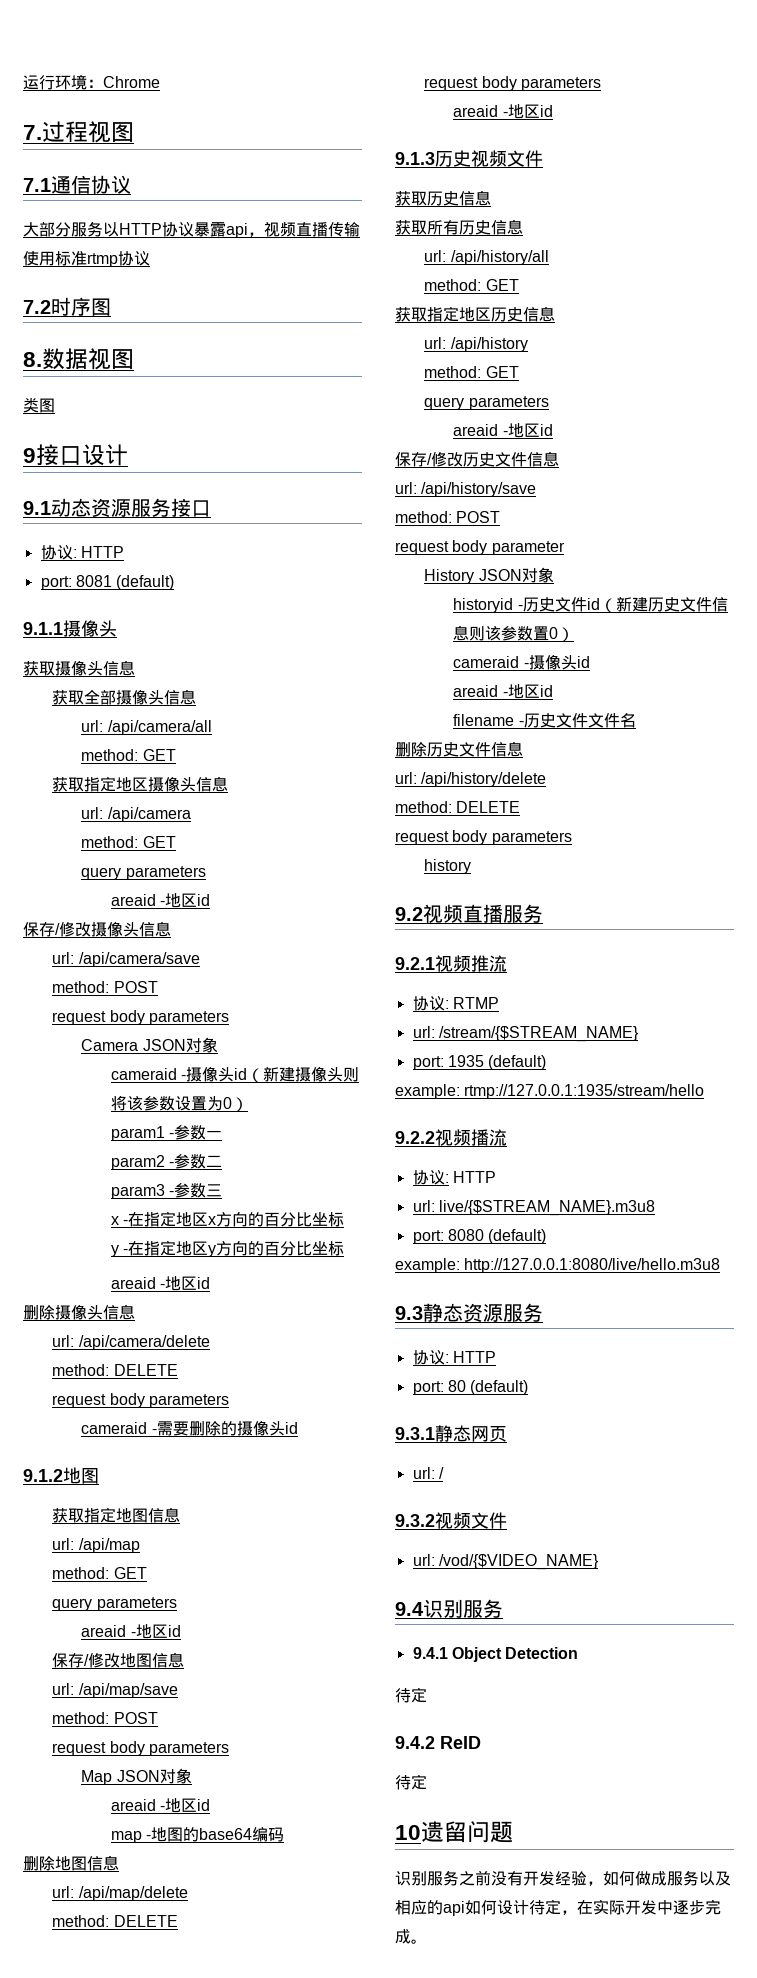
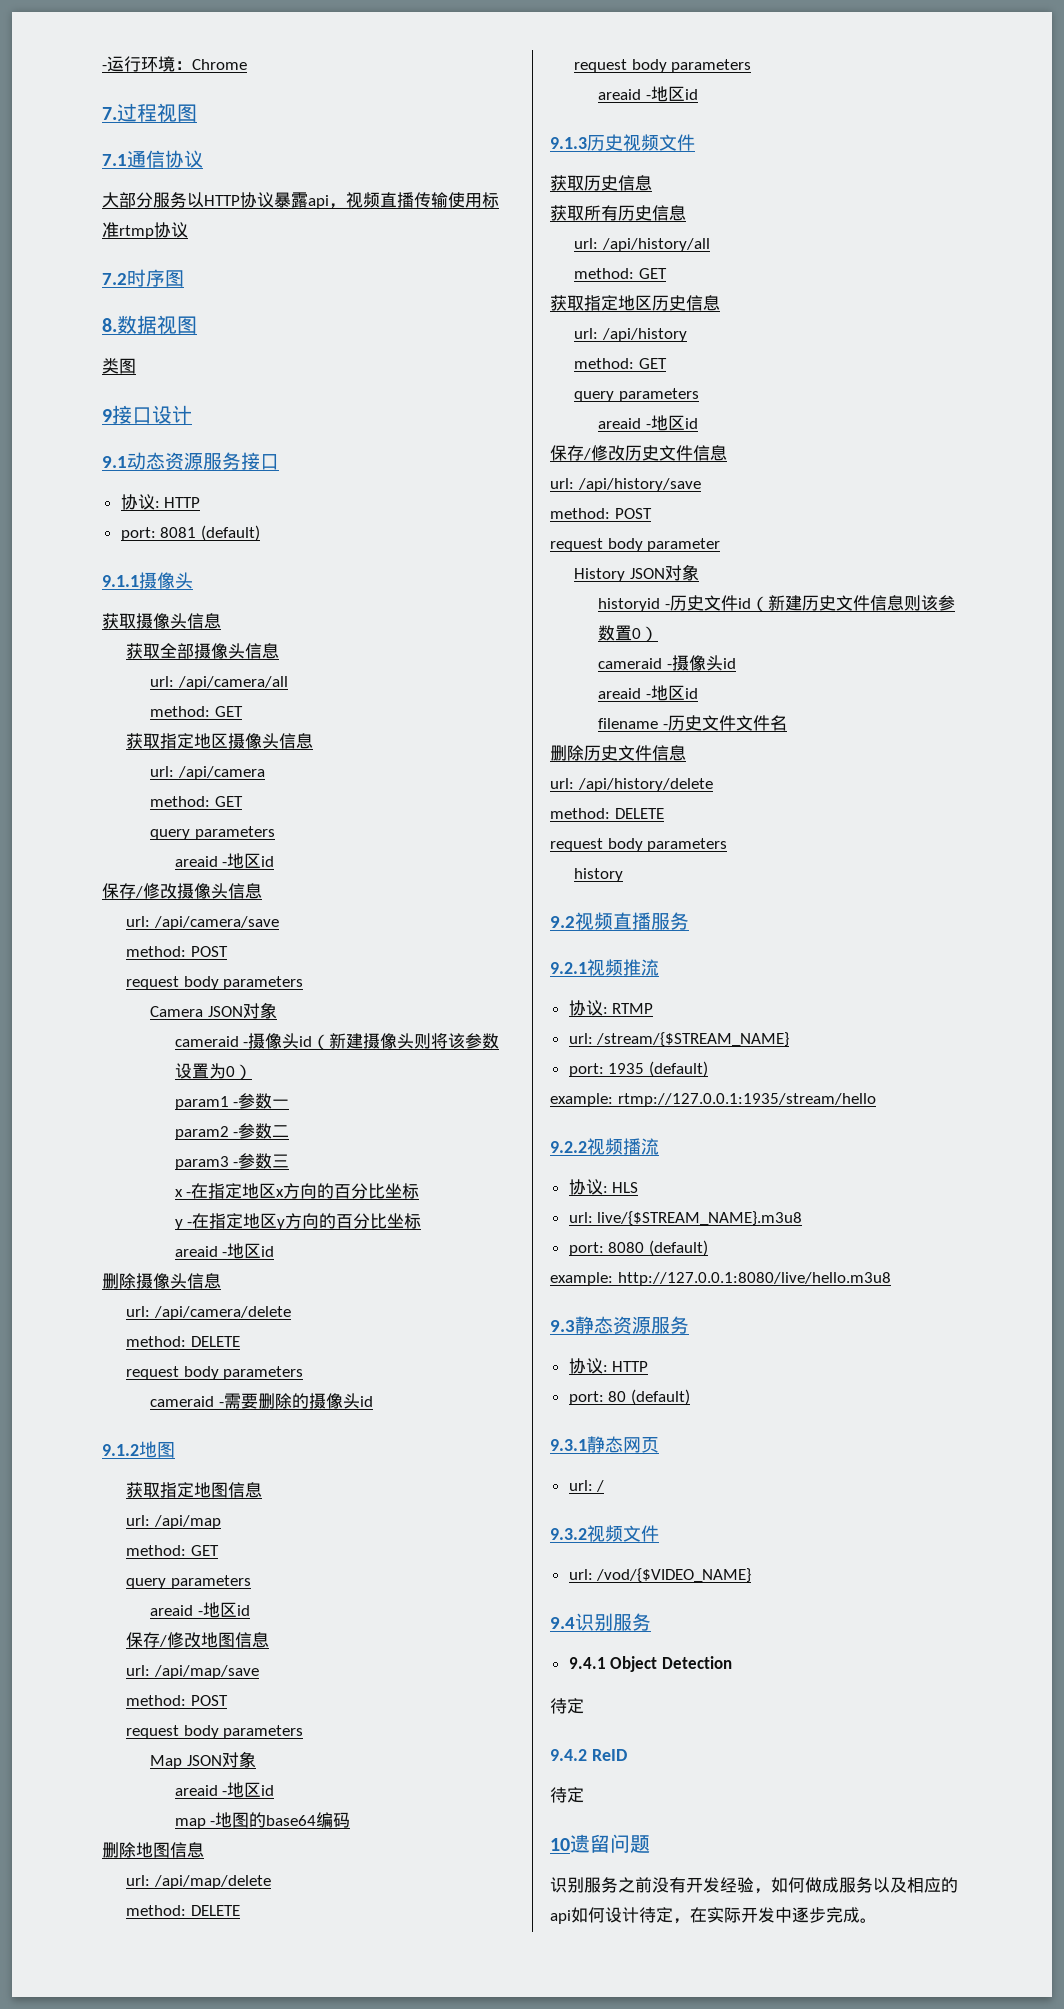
- 运行环境：Chrome
+ -运行环境：Chrome
  9.2.2视频播流
- 协议: HTTP
+ 协议: HLS

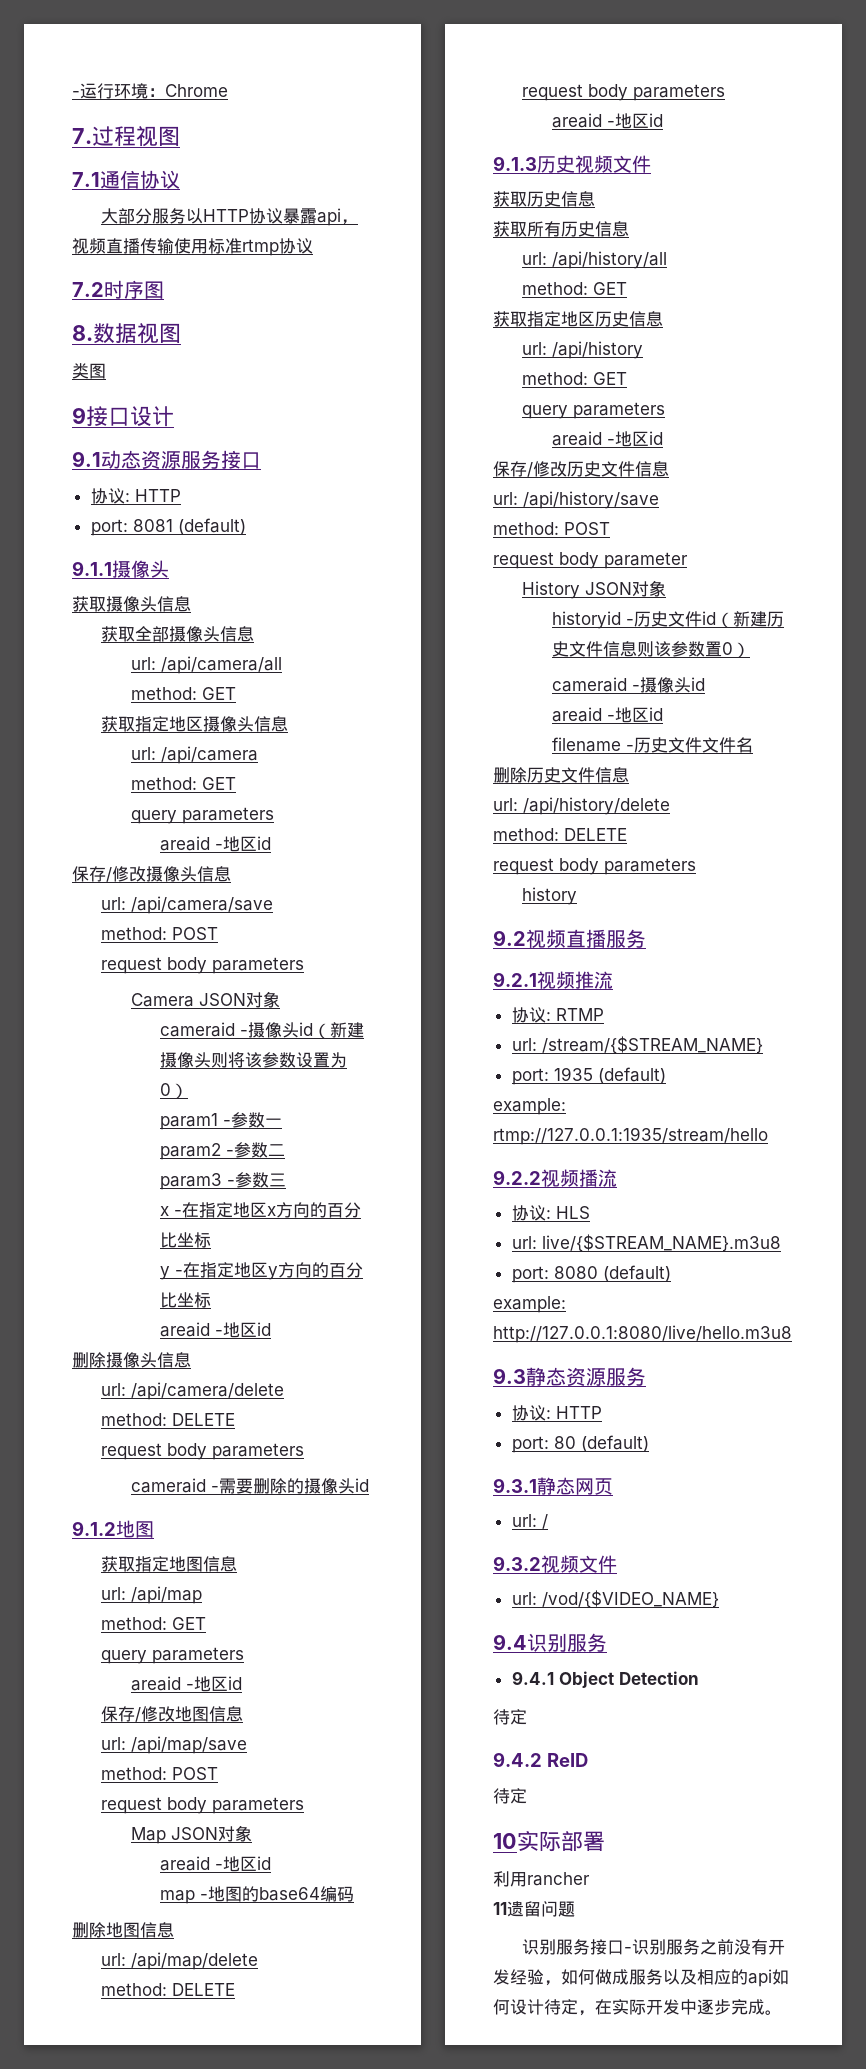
- 10遗留问题
+ 10实际部署
+ 利用rancher
+ 11遗留问题
- 识别服务之前没有开发经验，如何做成服务以及相应的api如何设计待定，在实际开发中逐步完成。
+ 识别服务接口-识别服务之前没有开发经验，如何做成服务以及相应的api如何设计待定，在实际开发中逐步完成。

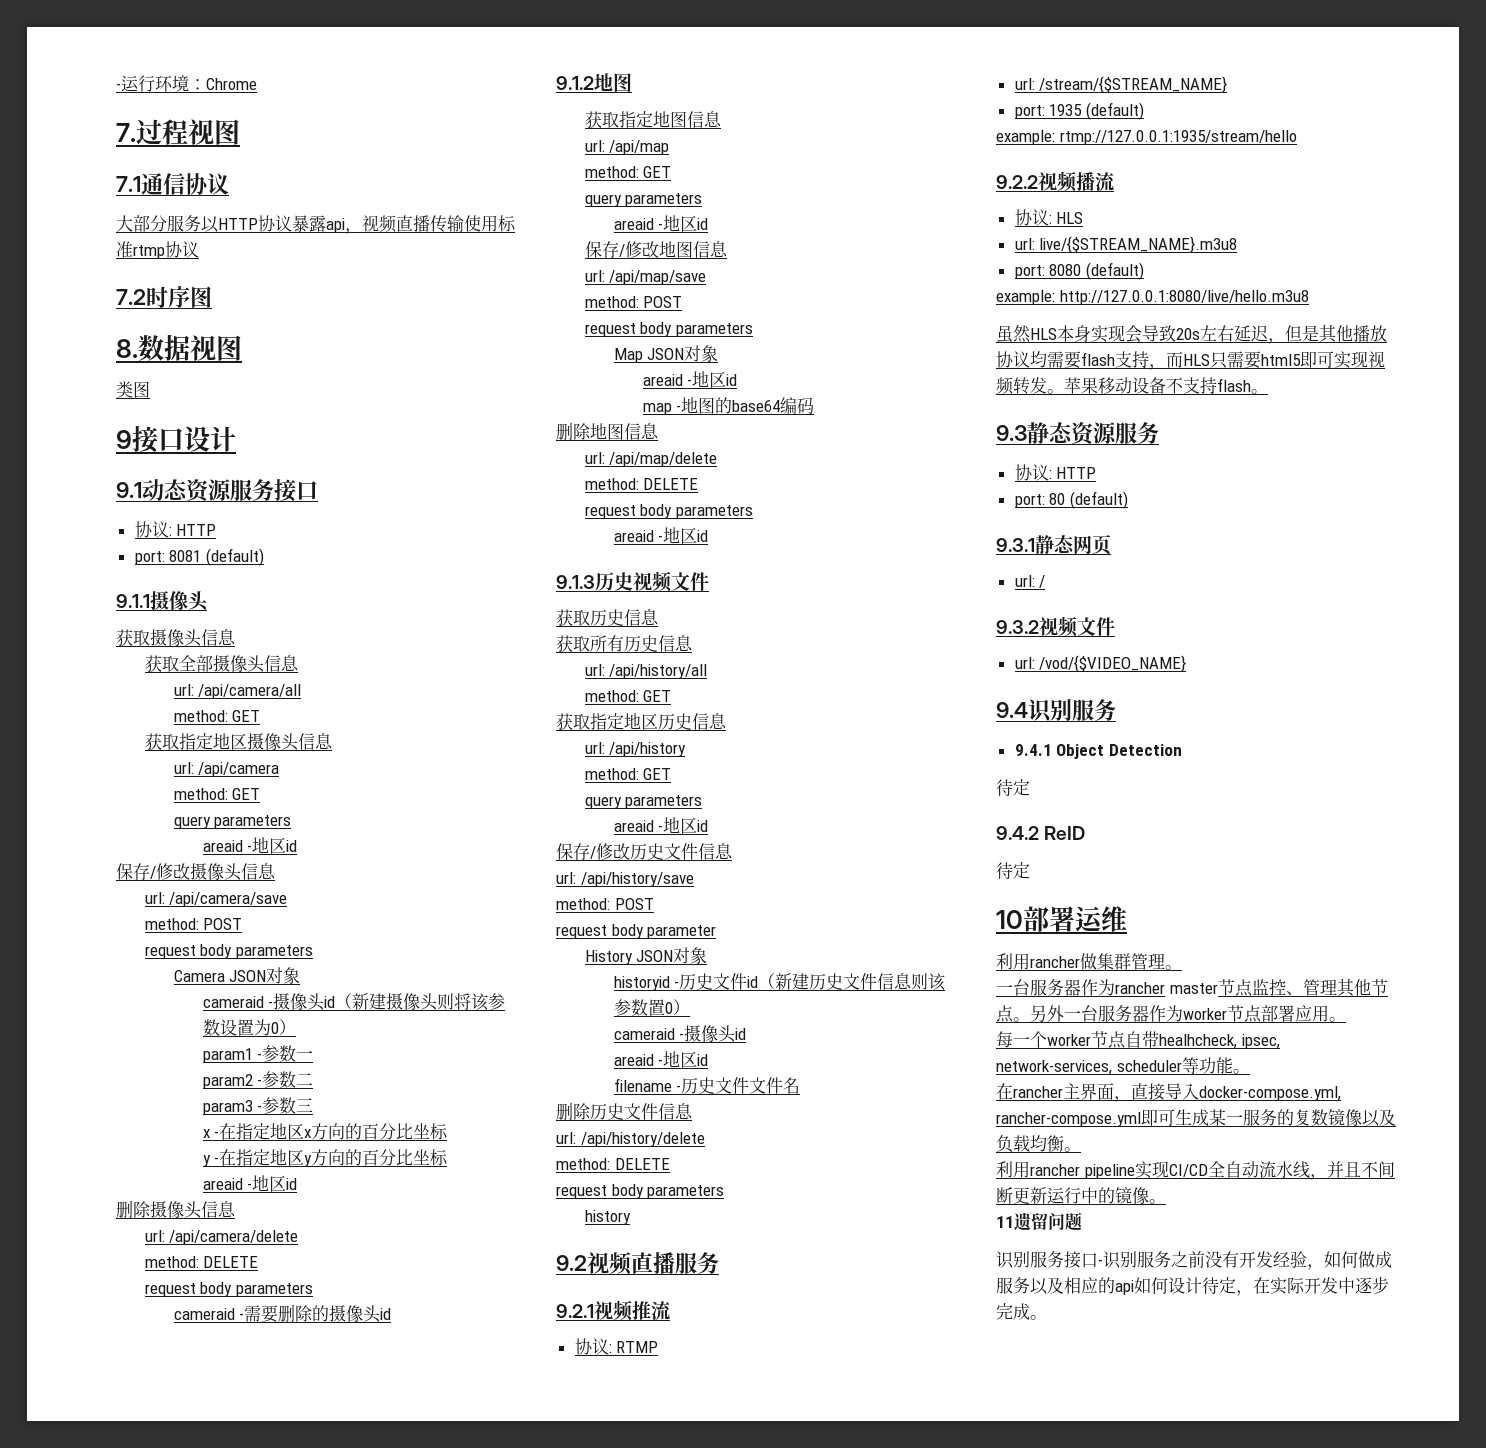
+ 虽然HLS本身实现会导致20s左右延迟，但是其他播放协议均需要flash支持，而HLS只需要html5即可实现视频转发。苹果移动设备不支持flash。
- 10实际部署
- 利用rancher
+ 10部署运维
+ 利用rancher做集群管理。
+ 一台服务器作为rancher master节点监控、管理其他节点。另外一台服务器作为worker节点部署应用。
+ 每一个worker节点自带healhcheck, ipsec, network-services, scheduler等功能。
+ 在rancher主界面，直接导入docker-compose.yml, rancher-compose.yml即可生成某一服务的复数镜像以及负载均衡。
+ 利用rancher pipeline实现CI/CD全自动流水线，并且不间断更新运行中的镜像。

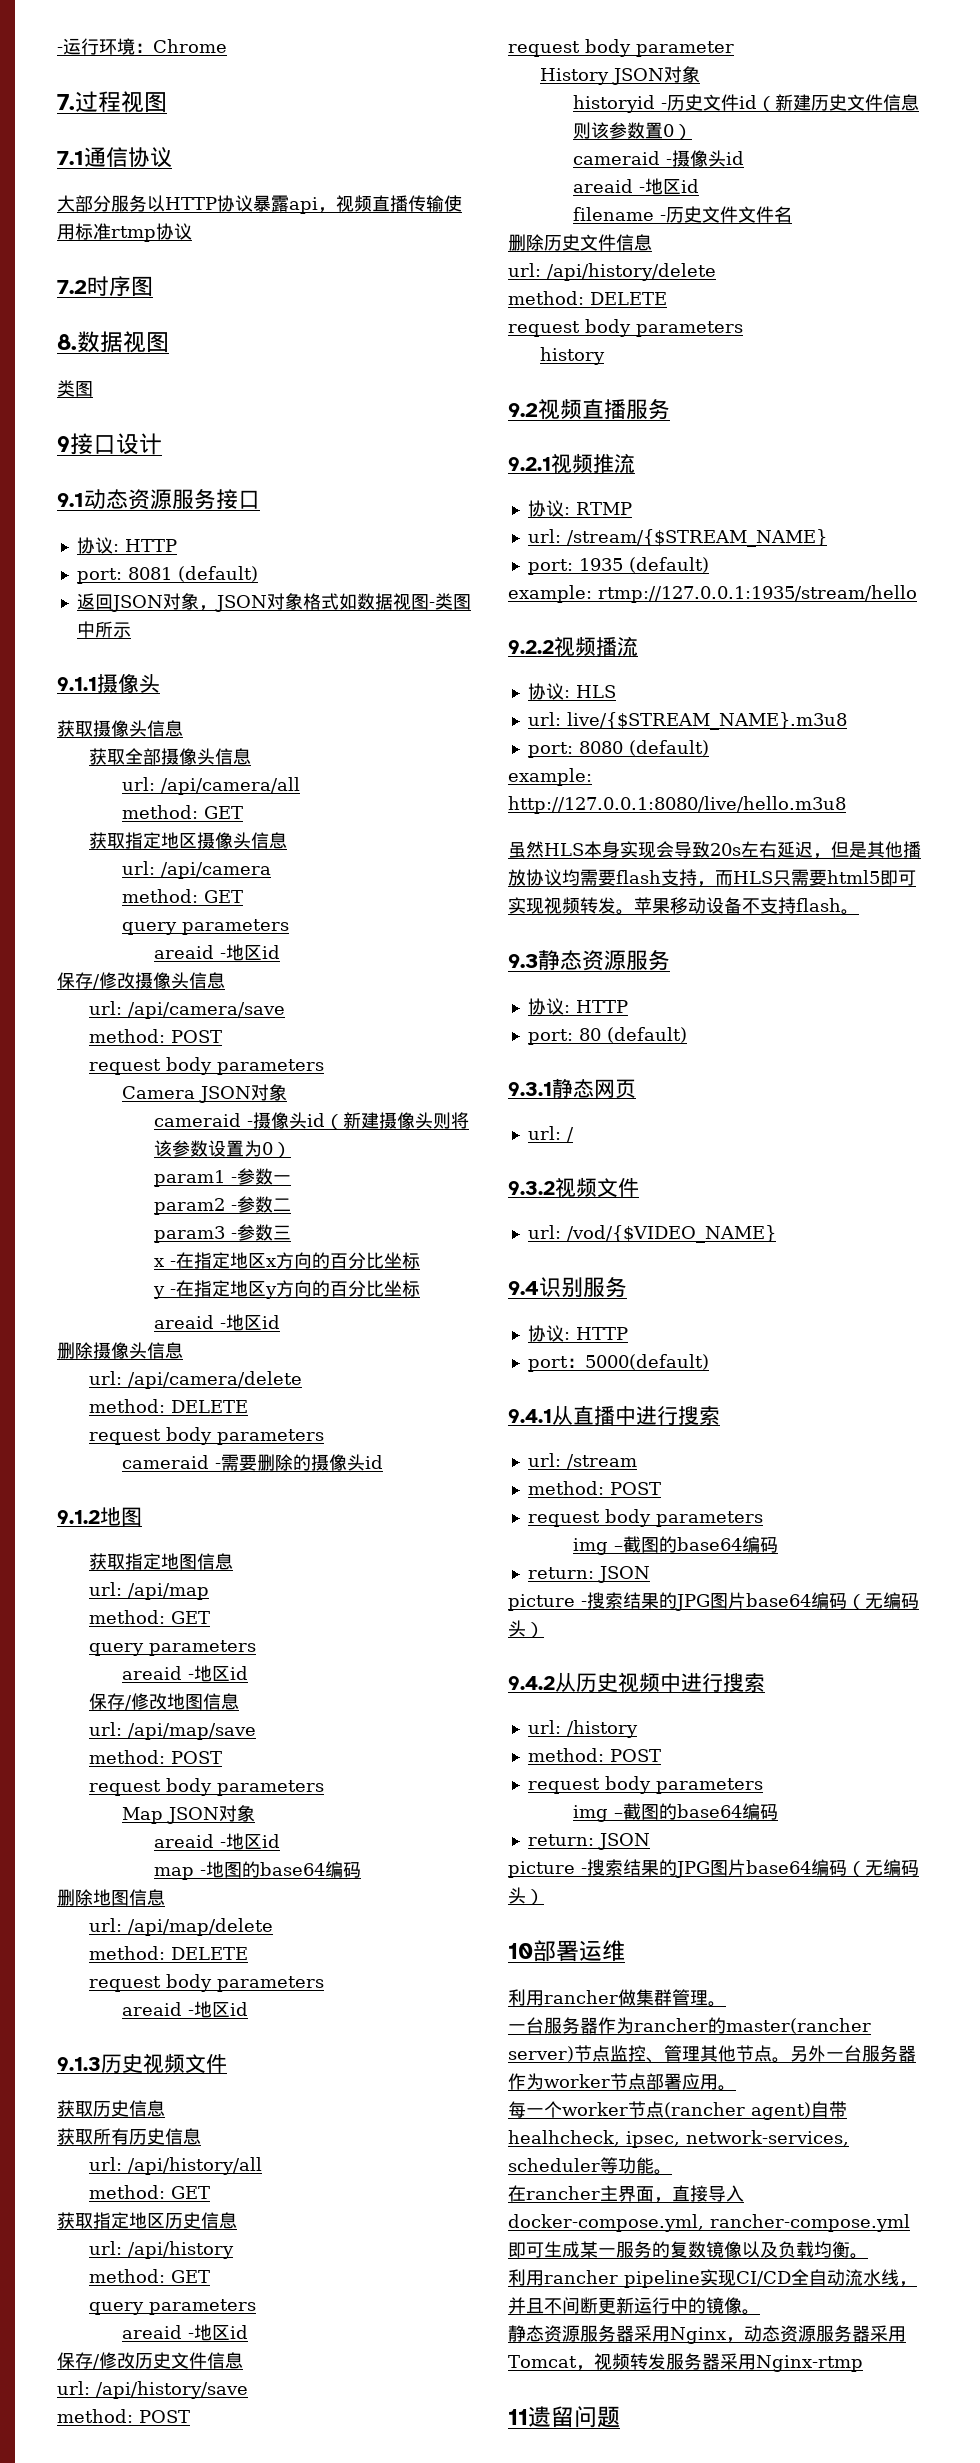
+ 返回JSON对象，JSON对象格式如数据视图-类图中所示
  9.4识别服务
- 9.4.1 Object Detection
- 待定
- 9.4.2 ReID
- 待定
+ 协议: HTTP
+ port：5000(default)
+ 9.4.1从直播中进行搜索
+ url: /stream
+ method: POST
+ request body parameters
+ img –截图的base64编码
+ return: JSON
+ picture -搜索结果的JPG图片base64编码（无编码头）
+ 9.4.2从历史视频中进行搜索
+ url: /history
+ method: POST
+ request body parameters
+ img –截图的base64编码
+ return: JSON
+ picture -搜索结果的JPG图片base64编码（无编码头）
- 一台服务器作为rancher master节点监控、管理其他节点。
+ 一台服务器作为rancher的master(rancher server)节点监控、管理其他节点。
- 每一个worker节点自带healhcheck, ipsec, network-services, scheduler等功能。
+ 每一个worker节点(rancher agent)自带healhcheck, ipsec, network-services, scheduler等功能。
+ 静态资源服务器采用Nginx，动态资源服务器采用Tomcat，视频转发服务器采用Nginx-rtmp
  11遗留问题
- 识别服务接口-识别服务之前没有开发经验，如何做成服务以及相应的api如何设计待定，在实际开发中逐步完成。

